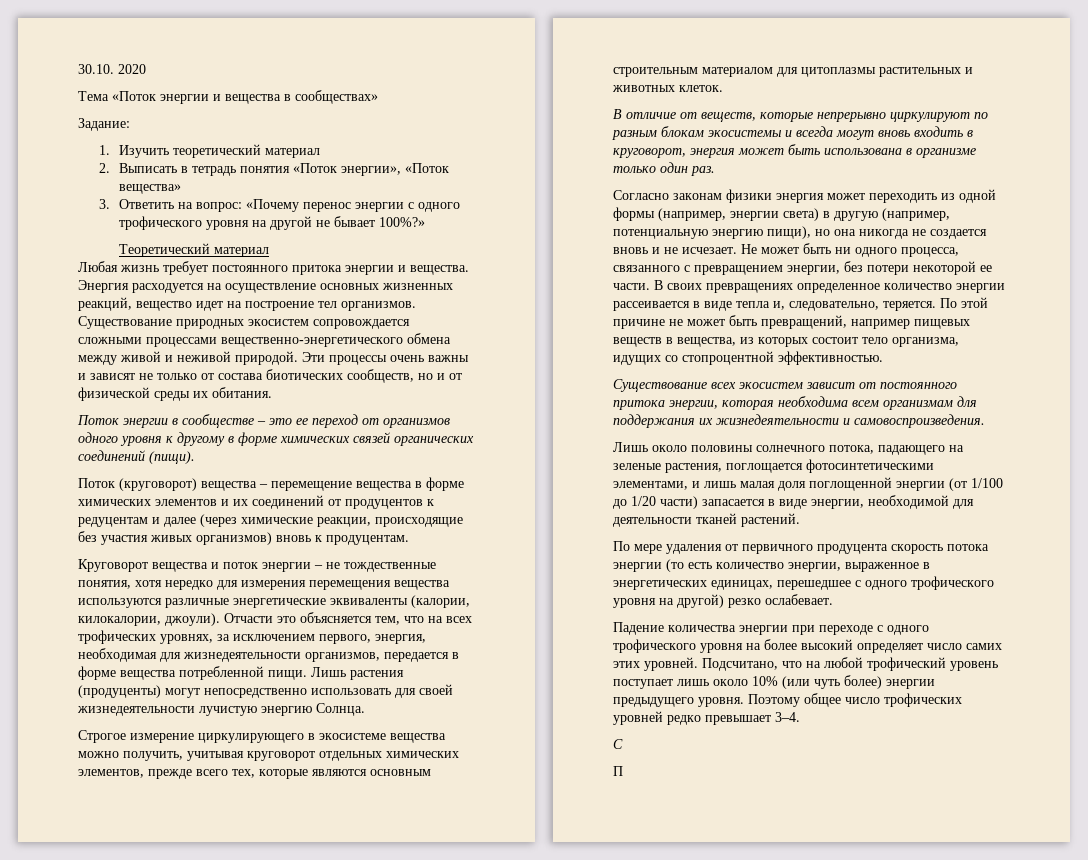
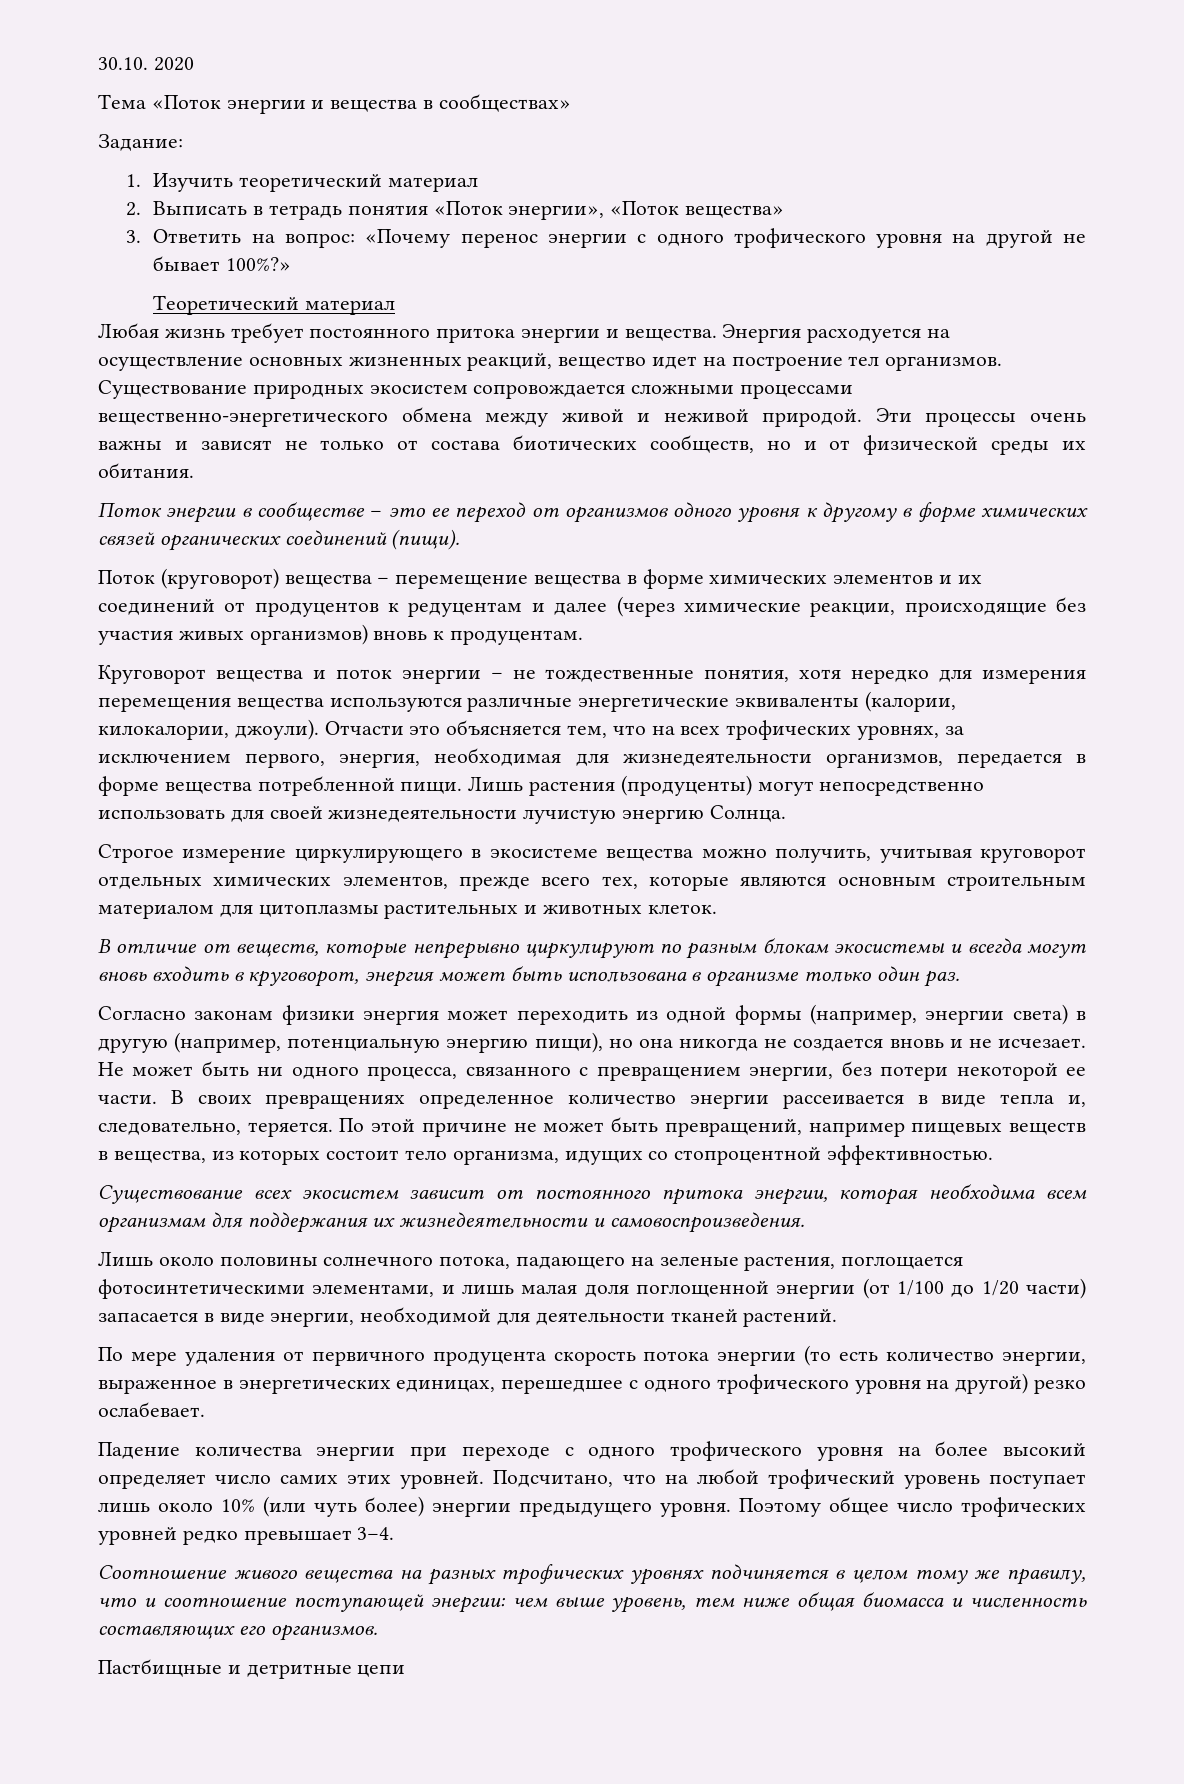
- С
- П
+ Соотношение живого вещества на разных трофических уровнях подчиняется в целом тому же правилу, что и соотношение поступающей энергии: чем выше уровень, тем ниже общая биомасса и численность составляющих его организмов.
+ Пастбищные и детритные цепи

